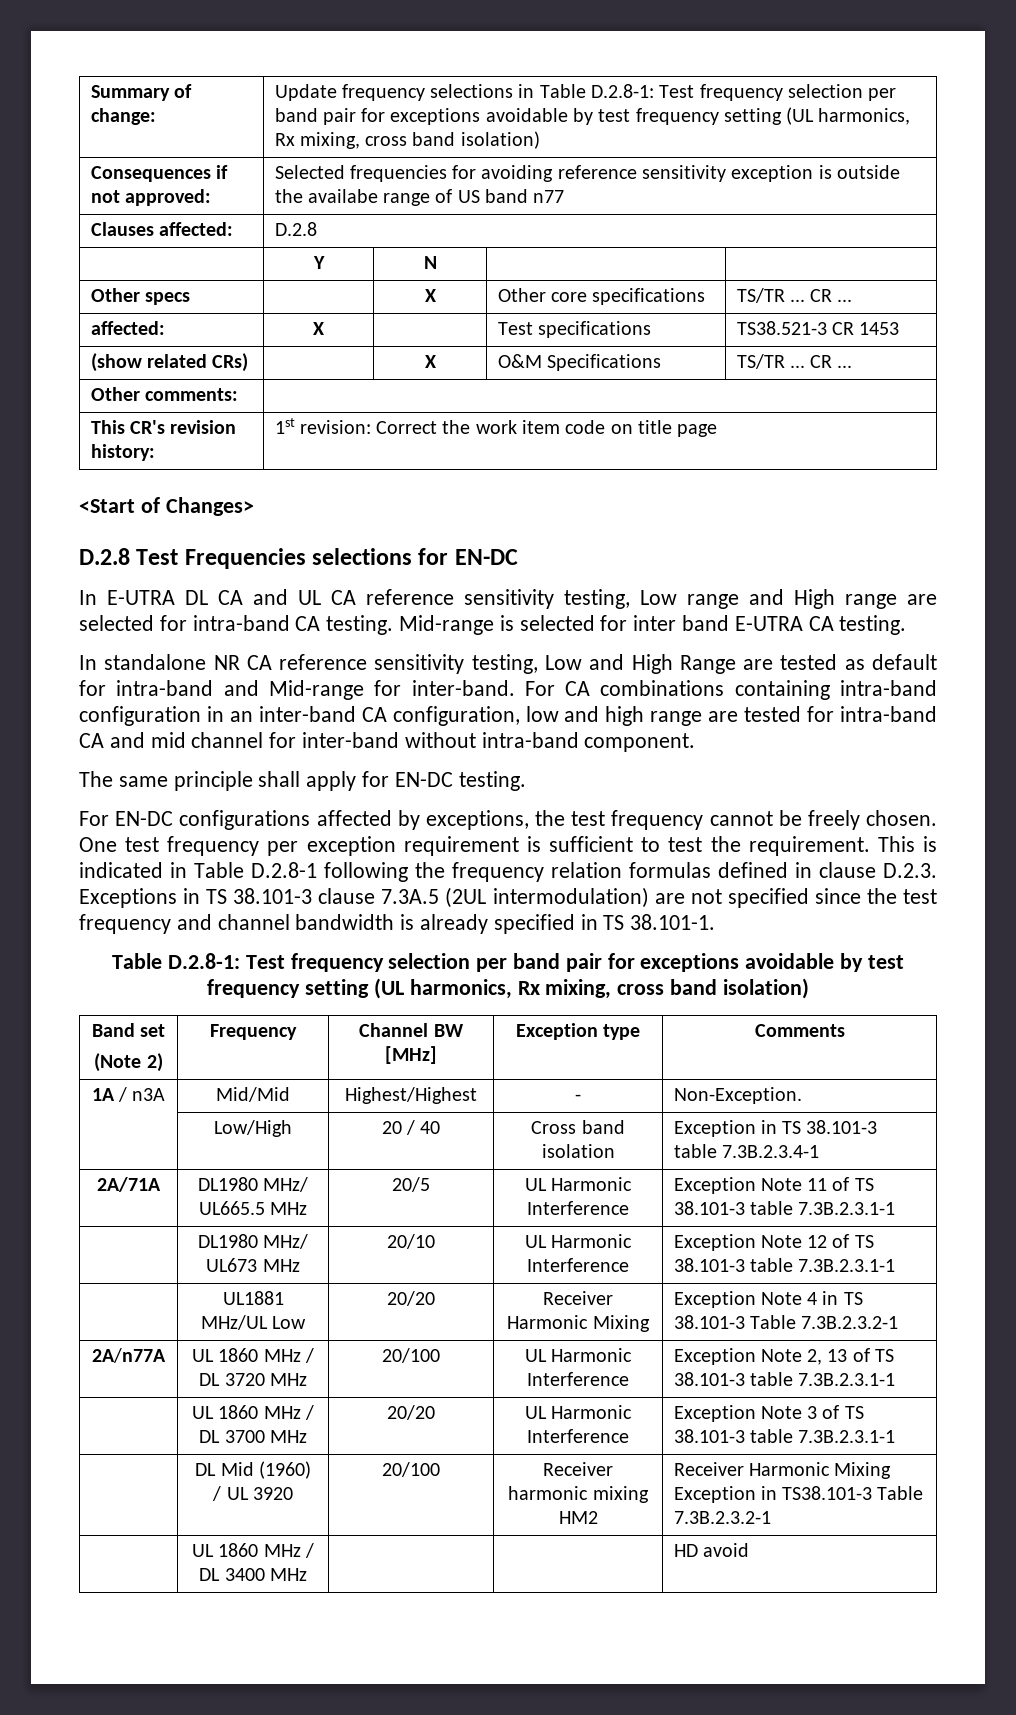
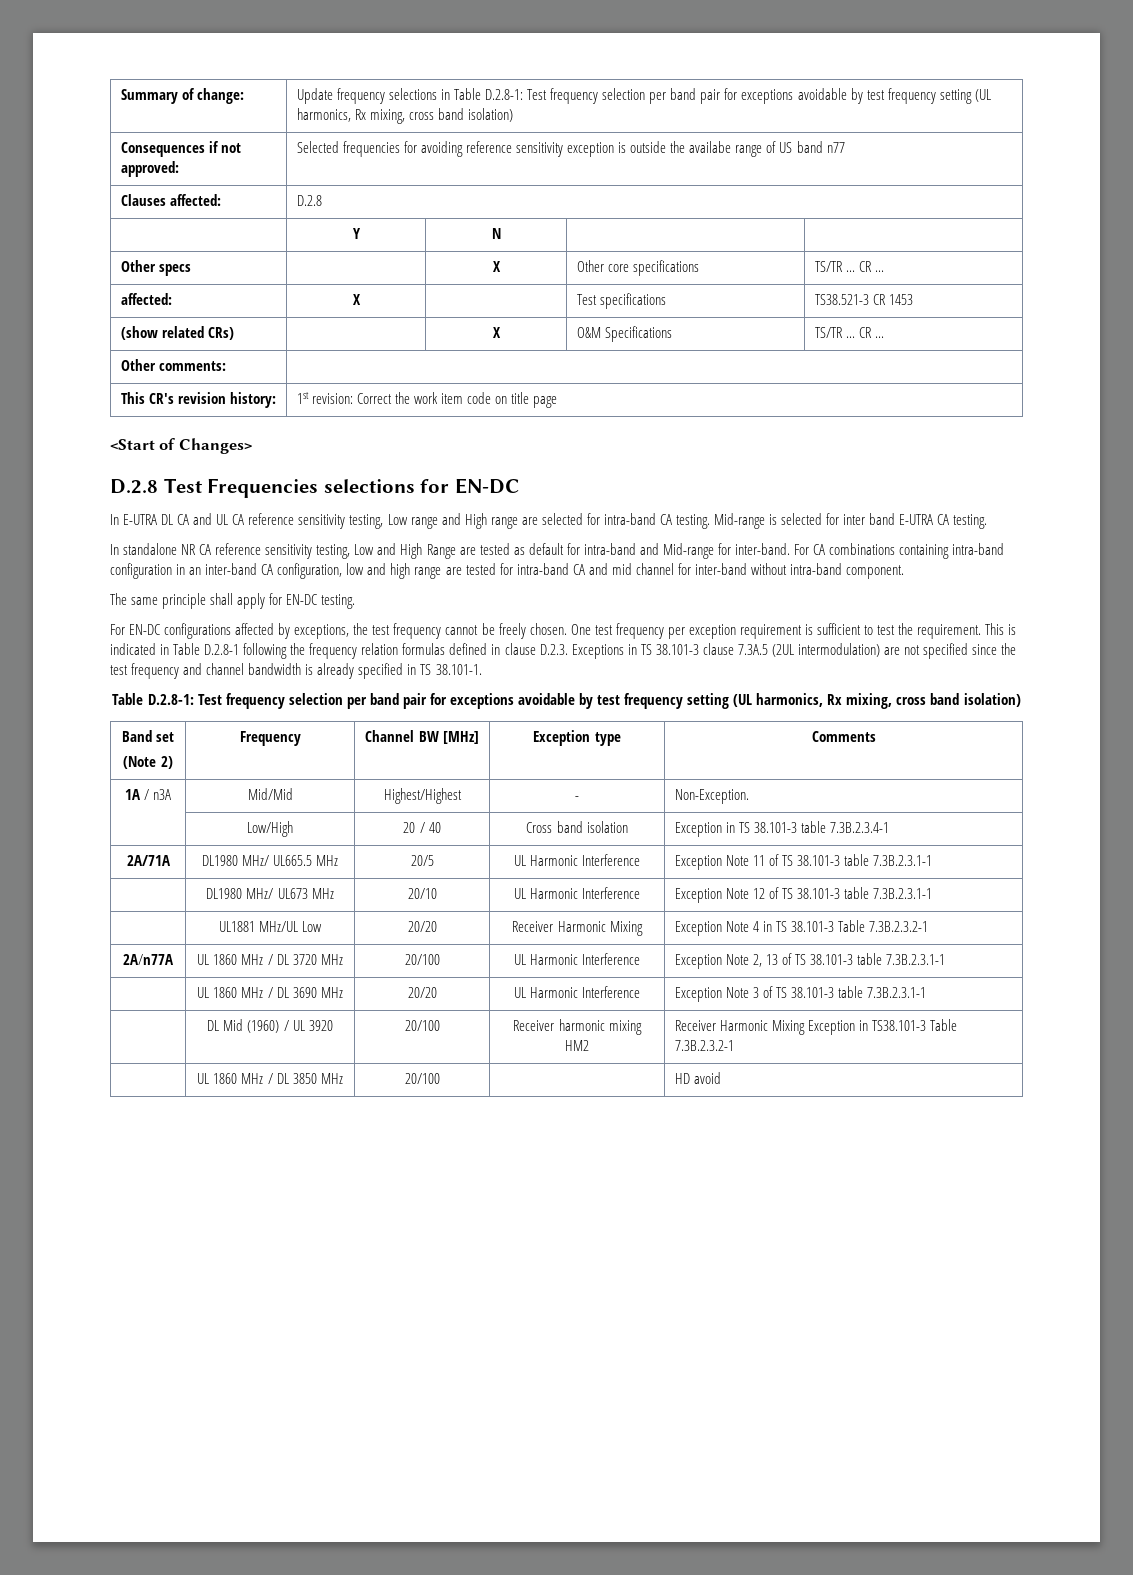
- | UL 1860 MHz / DL 3700 MHz | 20/20 | UL Harmonic Interference | Exception Note 3 of TS 38.101-3 table 7.3B.2.3.1-1
+ | UL 1860 MHz / DL 3690 MHz | 20/20 | UL Harmonic Interference | Exception Note 3 of TS 38.101-3 table 7.3B.2.3.1-1
- | UL 1860 MHz / DL 3400 MHz | | | HD avoid
+ | UL 1860 MHz / DL 3850 MHz | 20/100 | | HD avoid

